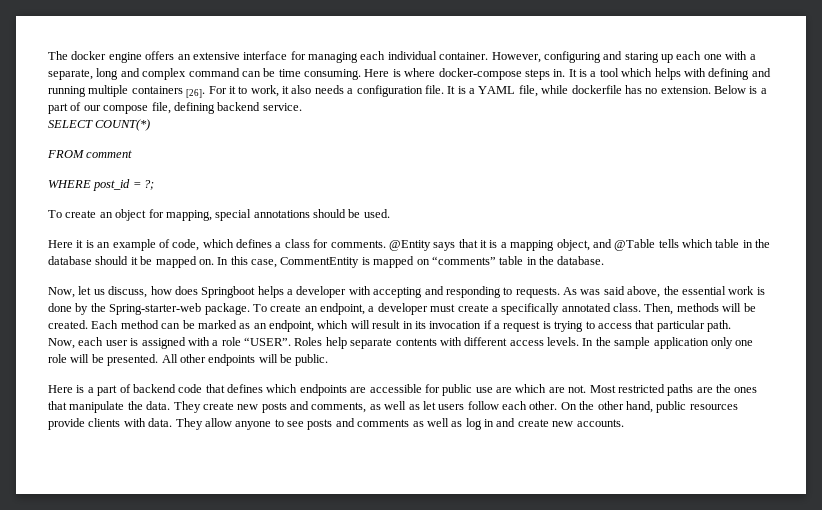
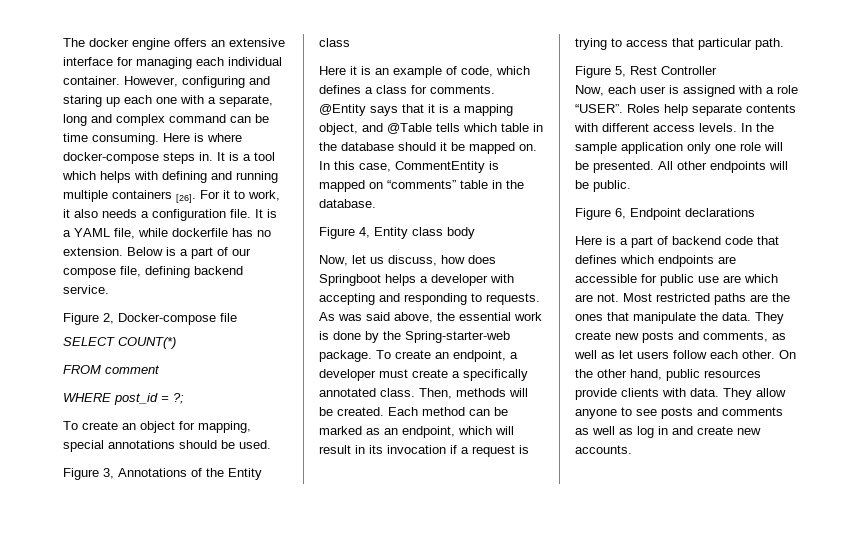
+ Figure 2, Docker-compose file
+ Figure 3, Annotations of the Entity class
+ Figure 4, Entity class body
+ Figure 5, Rest Controller
+ Figure 6, Endpoint declarations

